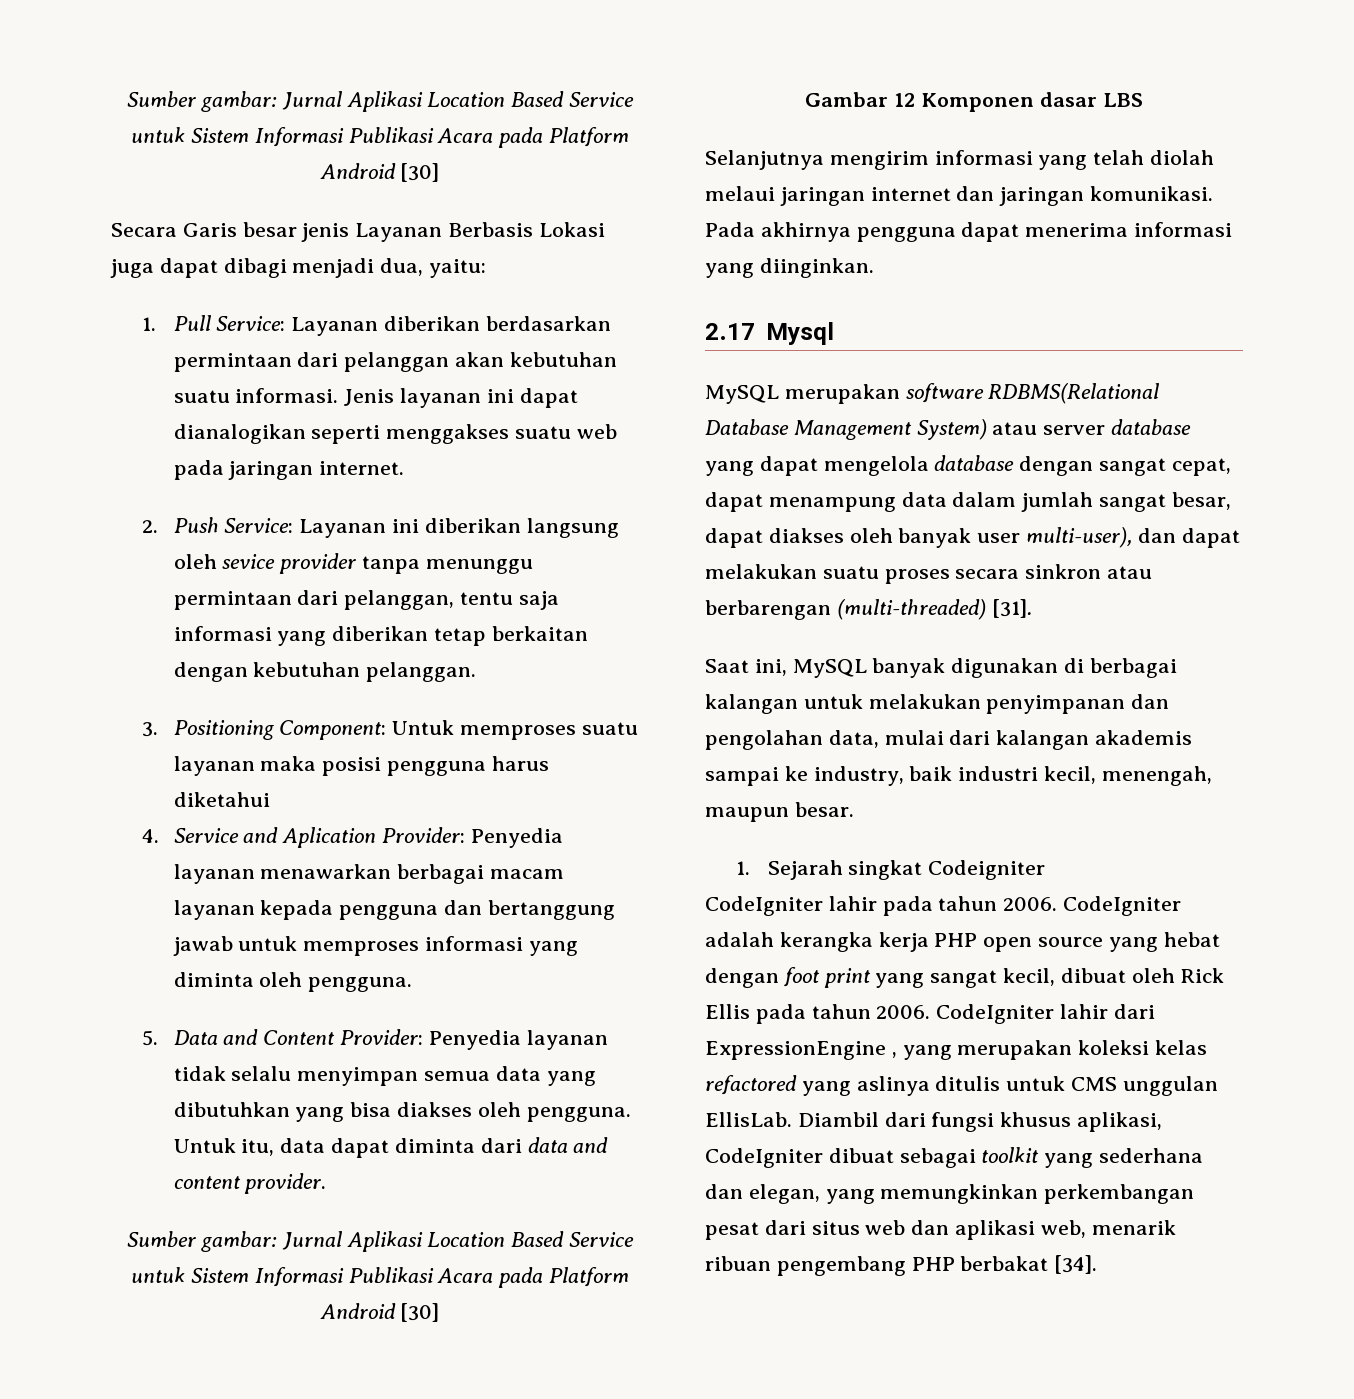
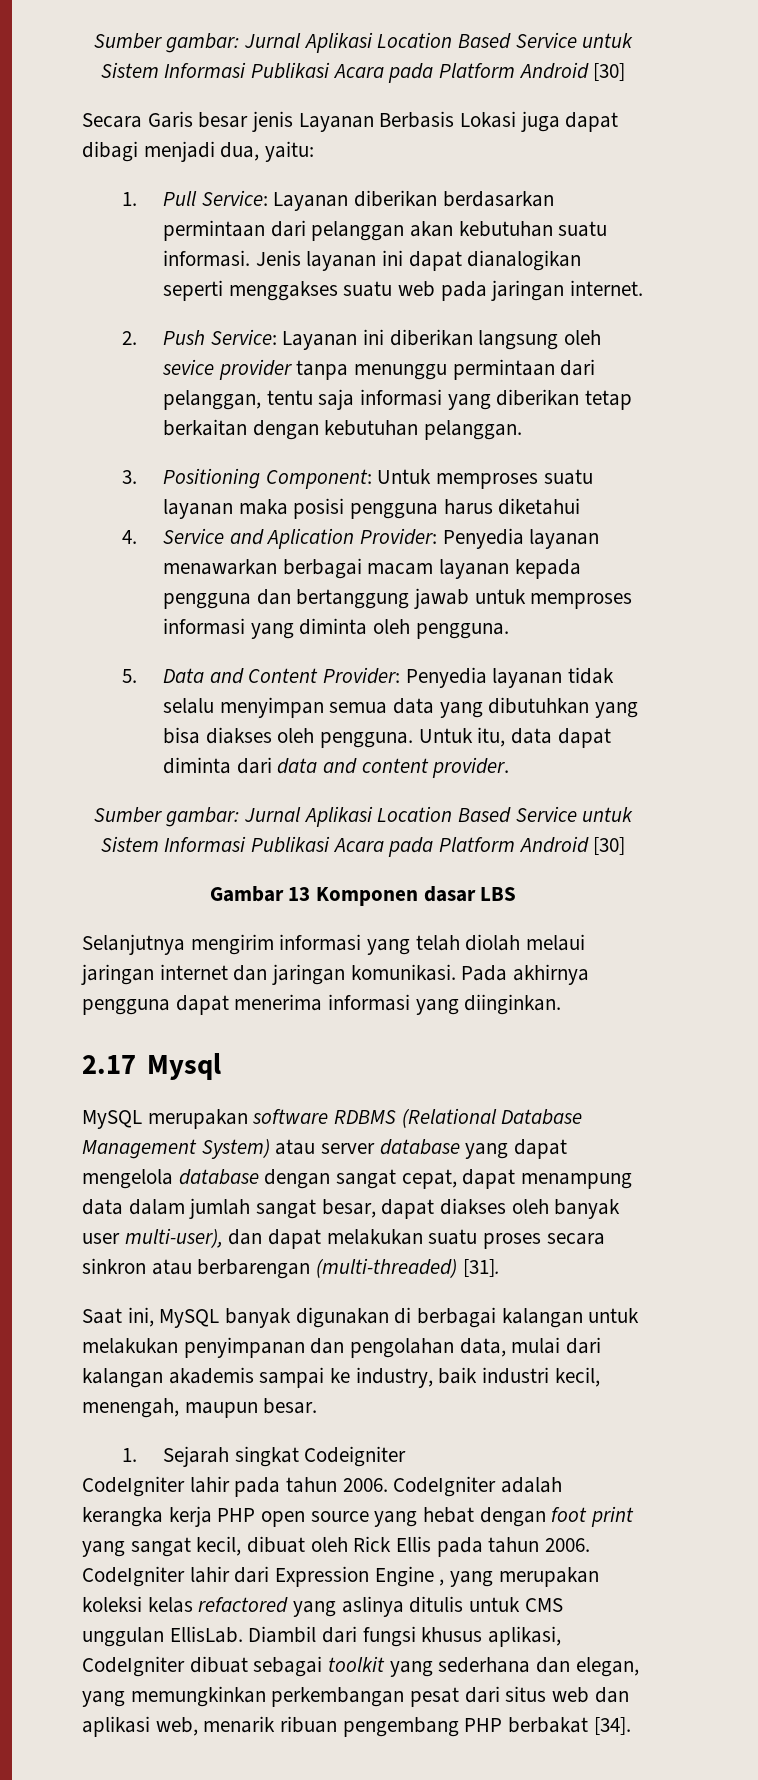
- Gambar 12 Komponen dasar LBS
+ Gambar 13 Komponen dasar LBS
- MySQL merupakan software RDBMS(Relational Database Management System) atau server database yang dapat mengelola database dengan sangat cepat, dapat menampung data dalam jumlah sangat besar, dapat diakses oleh banyak user multi-user), dan dapat melakukan suatu proses secara sinkron atau berbarengan (multi-threaded) [31].
+ MySQL merupakan software RDBMS (Relational Database Management System) atau server database yang dapat mengelola database dengan sangat cepat, dapat menampung data dalam jumlah sangat besar, dapat diakses oleh banyak user multi-user), dan dapat melakukan suatu proses secara sinkron atau berbarengan (multi-threaded) [31].
- CodeIgniter lahir dari ExpressionEngine , yang merupakan koleksi kelas refactored yang aslinya ditulis untuk CMS unggulan EllisLab.
+ CodeIgniter lahir dari Expression Engine , yang merupakan koleksi kelas refactored yang aslinya ditulis untuk CMS unggulan EllisLab.

